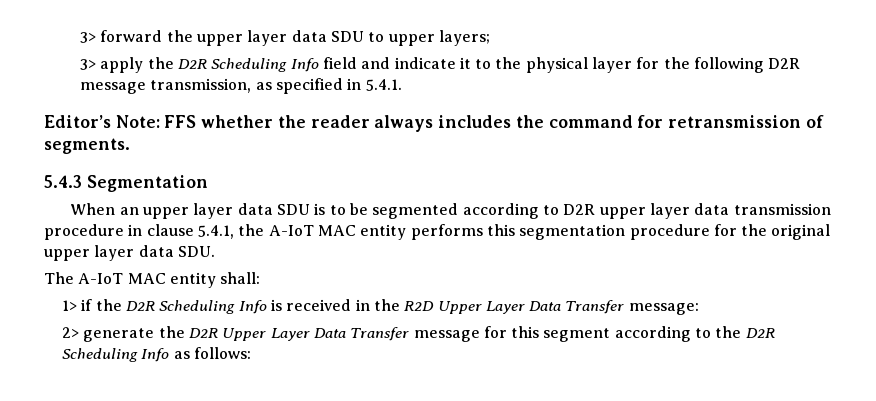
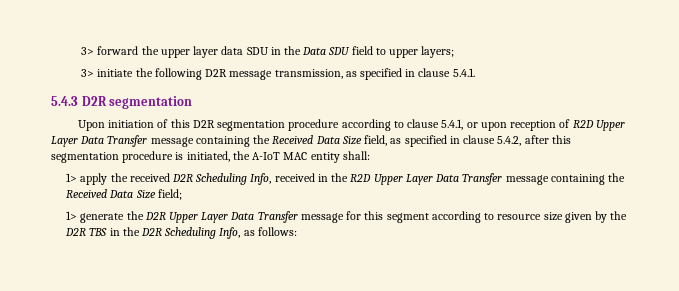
- 3> forward the upper layer data SDU to upper layers;
+ 3> forward the upper layer data SDU in the Data SDU field to upper layers;
- 3> apply the D2R Scheduling Info field and indicate it to the physical layer for the following D2R message transmission, as specified in 5.4.1.
+ 3> initiate the following D2R message transmission, as specified in clause 5.4.1.
- Editor’s Note: FFS whether the reader always includes the command for retransmission of segments.
- 5.4.3 Segmentation
- When an upper layer data SDU is to be segmented according to D2R upper layer data transmission procedure in clause 5.4.1, the A-IoT MAC entity performs this segmentation procedure for the original upper layer data SDU.
- The A-IoT MAC entity shall:
+ 5.4.3 D2R segmentation
+ Upon initiation of this D2R segmentation procedure according to clause 5.4.1, or upon reception of R2D Upper Layer Data Transfer message containing the Received Data Size field, as specified in clause 5.4.2, after this segmentation procedure is initiated, the A-IoT MAC entity shall:
- 1> if the D2R Scheduling Info is received in the R2D Upper Layer Data Transfer message:
- 2> generate the D2R Upper Layer Data Transfer message for this segment according to the D2R Scheduling Info as follows:
+ 1> apply the received D2R Scheduling Info, received in the R2D Upper Layer Data Transfer message containing the Received Data Size field;
+ 1> generate the D2R Upper Layer Data Transfer message for this segment according to resource size given by the D2R TBS in the D2R Scheduling Info, as follows:

